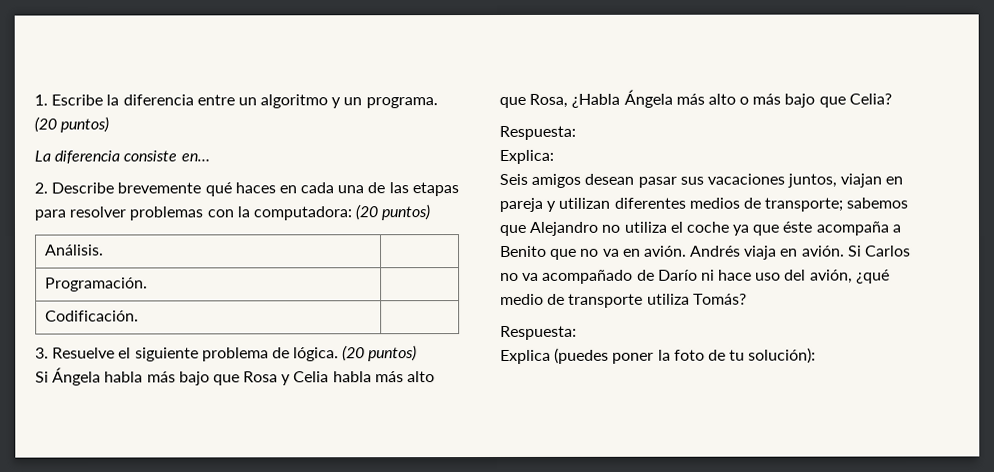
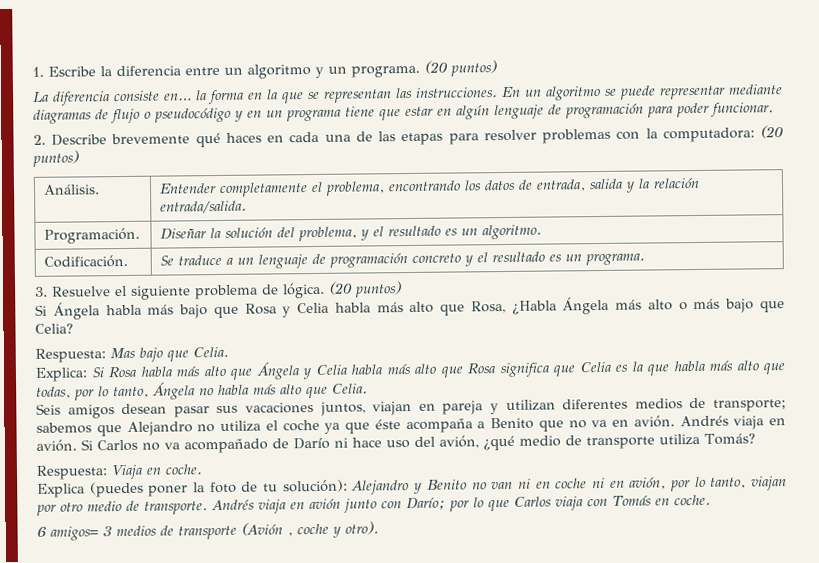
- La diferencia consiste en…
+ La diferencia consiste en… la forma en la que se representan las instrucciones. En un algoritmo se puede representar mediante diagramas de flujo o pseudocódigo y en un programa tiene que estar en algún lenguaje de programación para poder funcionar.
- Análisis. |
- Programación. |
- Codificación. |
+ Análisis. | Entender completamente el problema, encontrando los datos de entrada, salida y la relación entrada/salida.
+ Programación. | Diseñar la solución del problema, y el resultado es un algoritmo.
+ Codificación. | Se traduce a un lenguaje de programación concreto y el resultado es un programa.
  Si Ángela habla más bajo que Rosa y Celia habla más alto que Rosa, ¿Habla Ángela más alto o más bajo que Celia?
- Respuesta:
- Explica:
+ Respuesta: Mas bajo que Celia.
+ Explica: Si Rosa habla más alto que Ángela y Celia habla más alto que Rosa significa que Celia es la que habla más alto que todas, por lo tanto, Ángela no habla más alto que Celia.
  Si Carlos no va acompañado de Darío ni hace uso del avión, ¿qué medio de transporte utiliza Tomás?
- Respuesta:
+ Respuesta: Viaja en coche.
- Explica (puedes poner la foto de tu solución):
+ Explica (puedes poner la foto de tu solución): Alejandro y Benito no van ni en coche ni en avión, por lo tanto, viajan por otro medio de transporte. Andrés viaja en avión junto con Darío; por lo que Carlos viaja con Tomás en coche.
+ 6 amigos= 3 medios de transporte (Avión , coche y otro).

